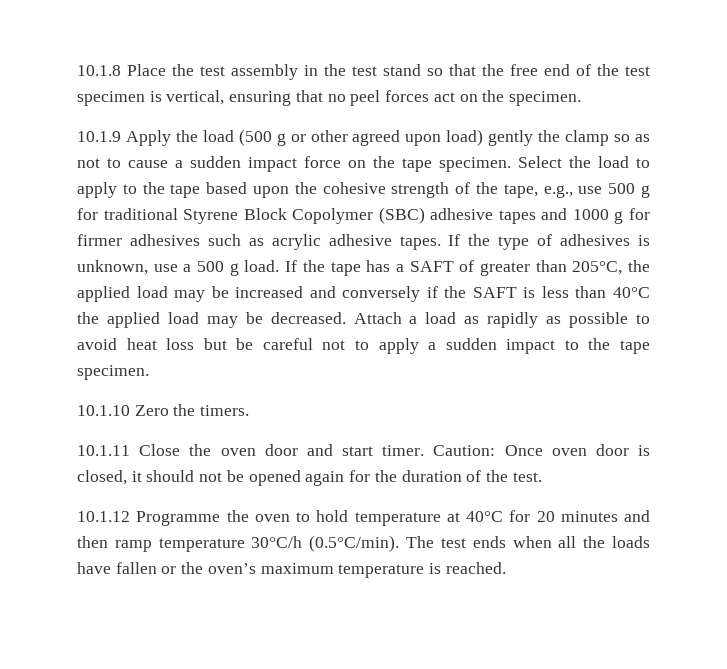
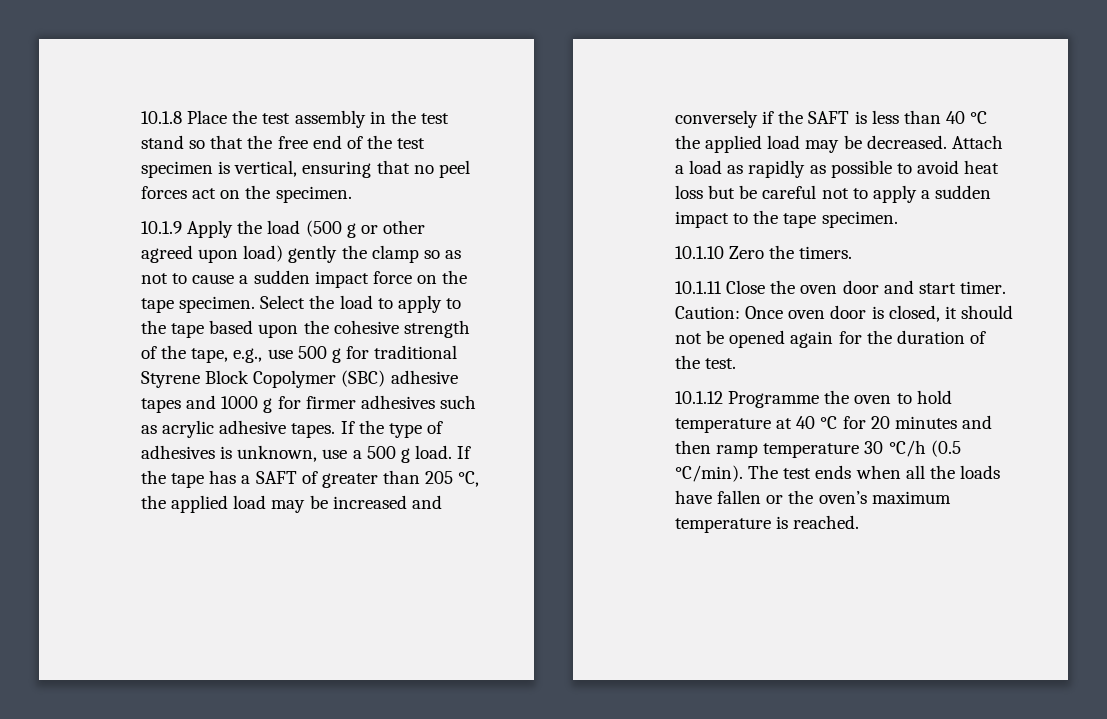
- If the tape has a SAFT of greater than 205°C, the applied load may be increased and conversely if the SAFT is less than 40°C the applied load may be decreased.
+ If the tape has a SAFT of greater than 205 °C, the applied load may be increased and conversely if the SAFT is less than 40 °C the applied load may be decreased.
- 10.1.12 Programme the oven to hold temperature at 40°C for 20 minutes and then ramp temperature 30°C/h (0.5°C/min). The test ends when all the loads have fallen or the oven’s maximum temperature is reached.
+ 10.1.12 Programme the oven to hold temperature at 40 °C for 20 minutes and then ramp temperature 30 °C/h (0.5 °C/min). The test ends when all the loads have fallen or the oven’s maximum temperature is reached.

